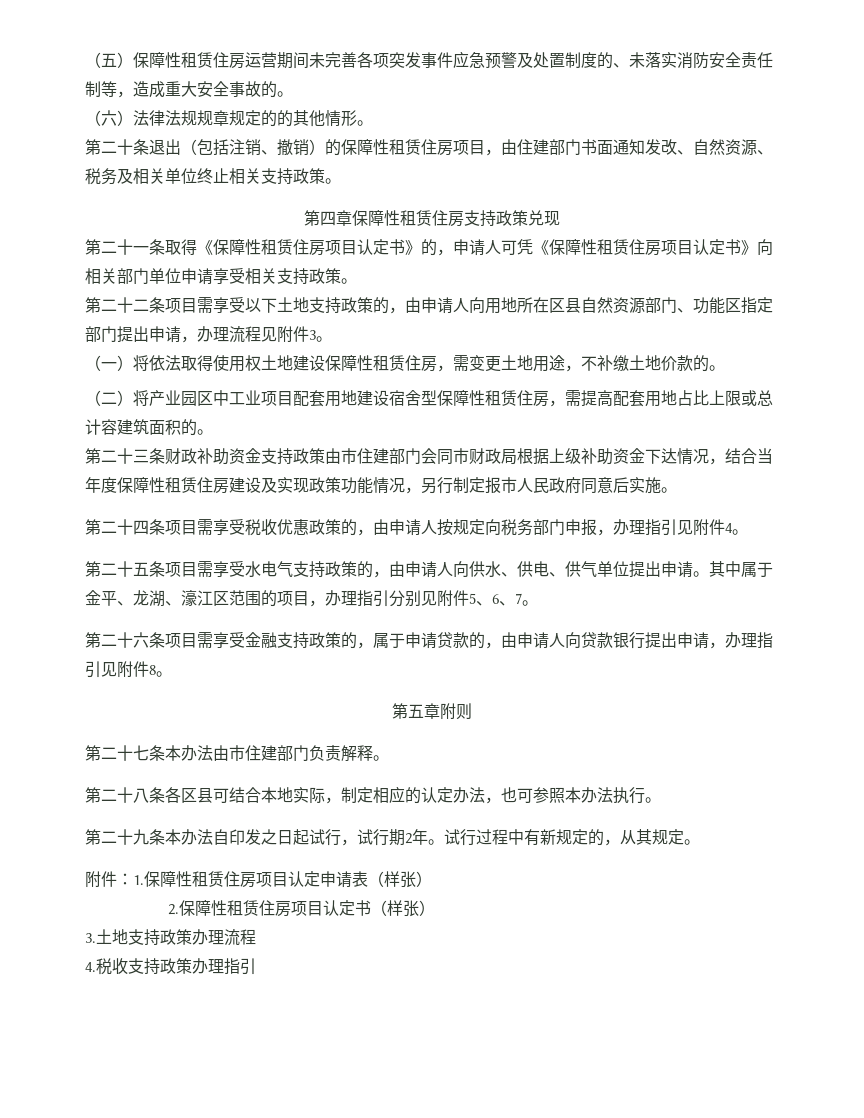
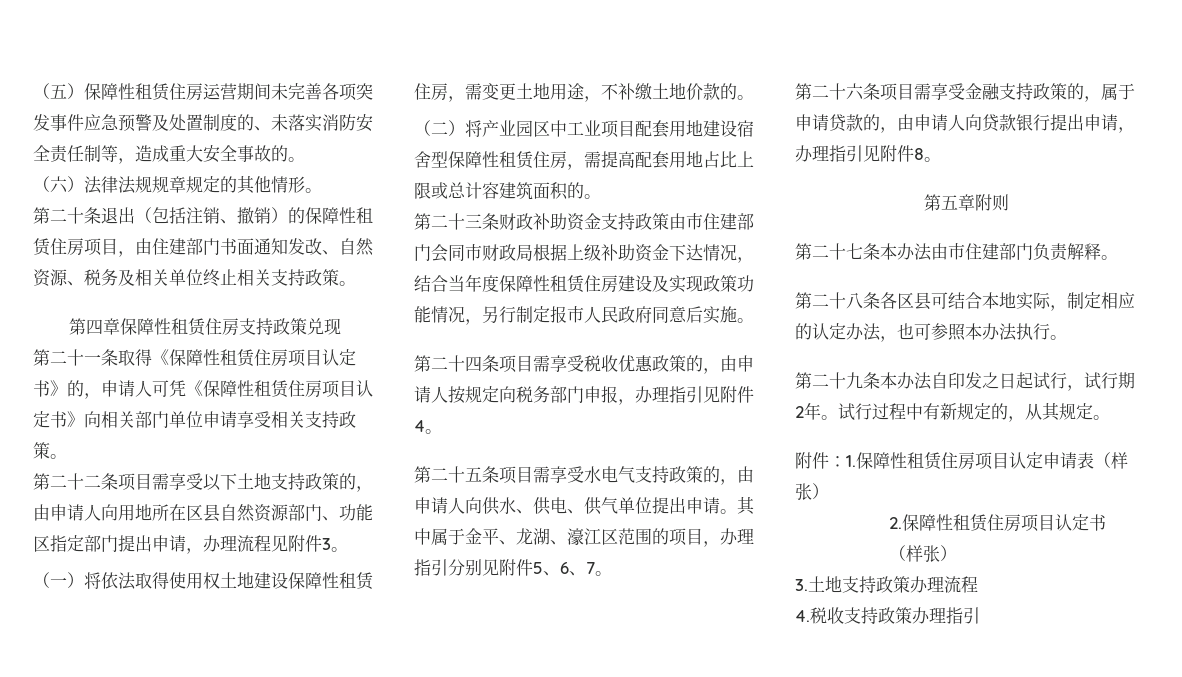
- （六）法律法规规章规定的的其他情形。
+ （六）法律法规规章规定的其他情形。

